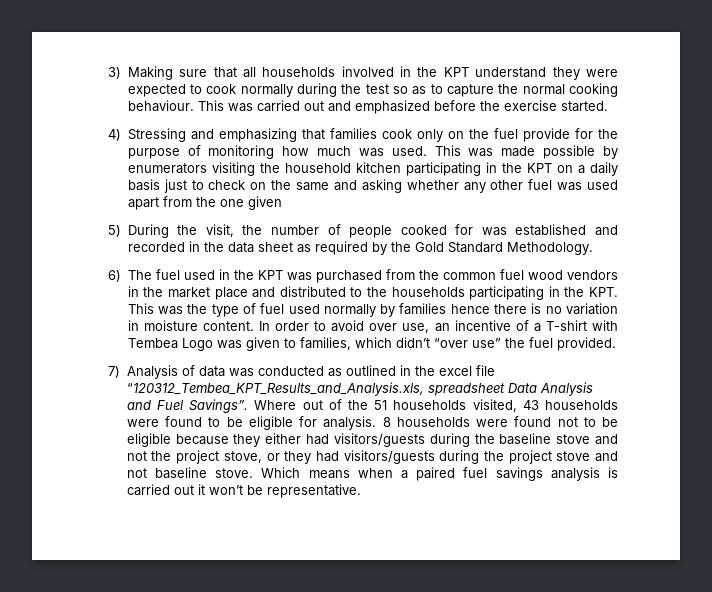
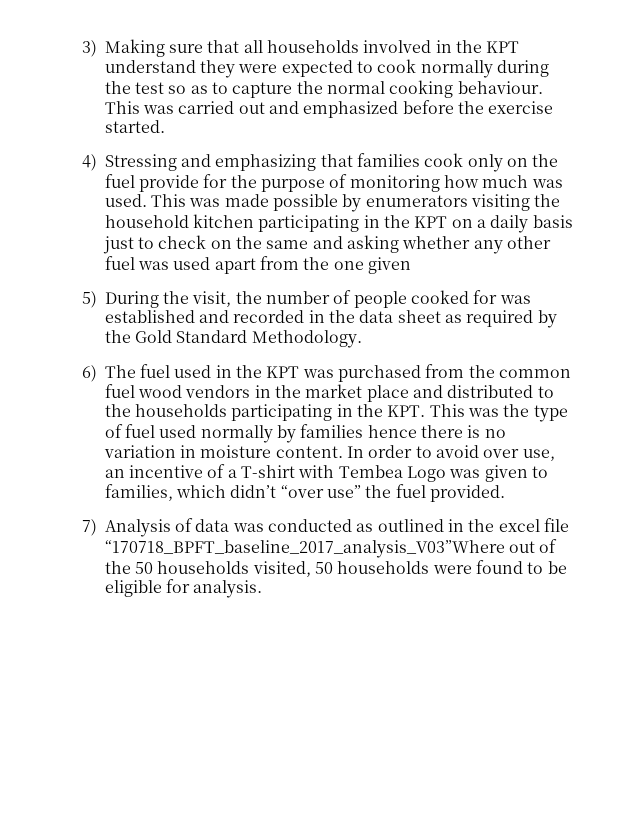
- 7) Analysis of data was conducted as outlined in the excel file “120312_Tembea_KPT_Results_and_Analysis.xls, spreadsheet Data Analysis and Fuel Savings”. Where out of the 51 households visited, 43 households were found to be eligible for analysis. 8 households were found not to be eligible because they either had visitors/guests during the baseline stove and not the project stove, or they had visitors/guests during the project stove and not baseline stove. Which means when a paired fuel savings analysis is carried out it won’t be representative.
+ 7) Analysis of data was conducted as outlined in the excel file “170718_BPFT_baseline_2017_analysis_V03”Where out of the 50 households visited, 50 households were found to be eligible for analysis.

